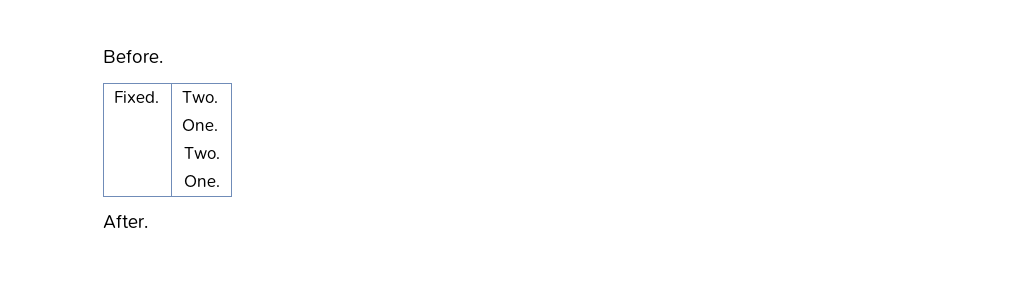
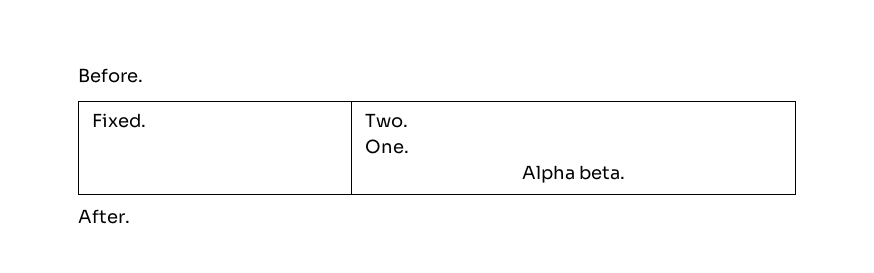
  Fixed. | Two.
  One.
- Two.
- One.
+ Alpha beta.

